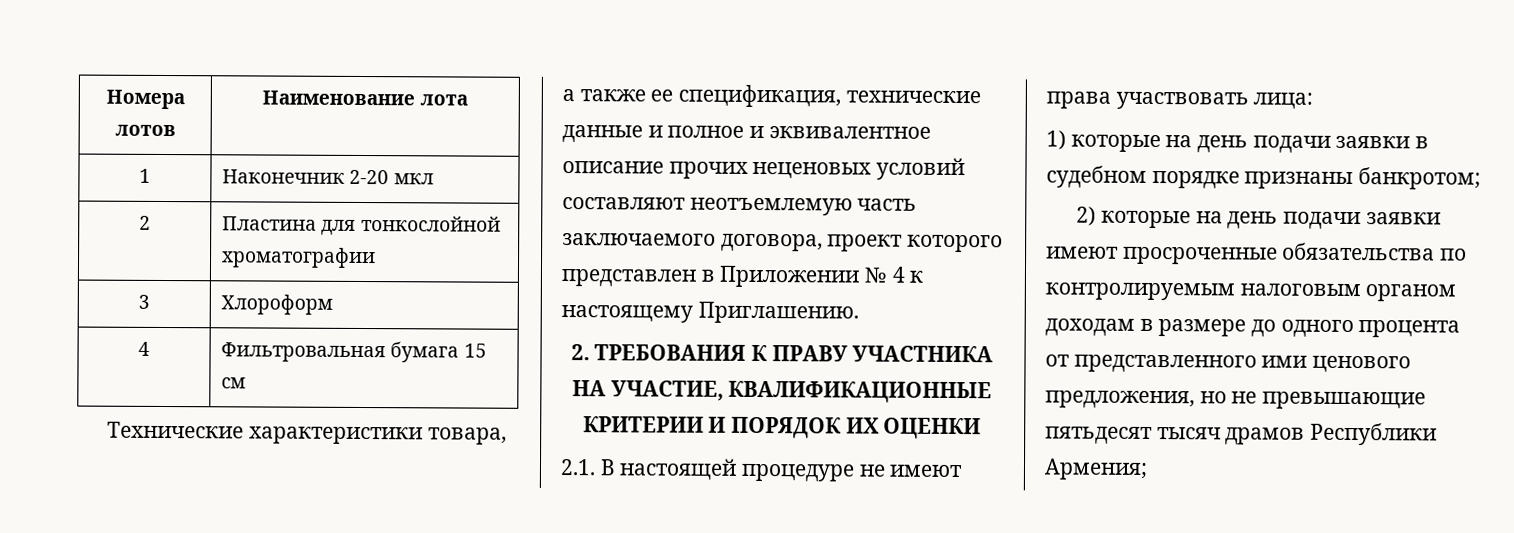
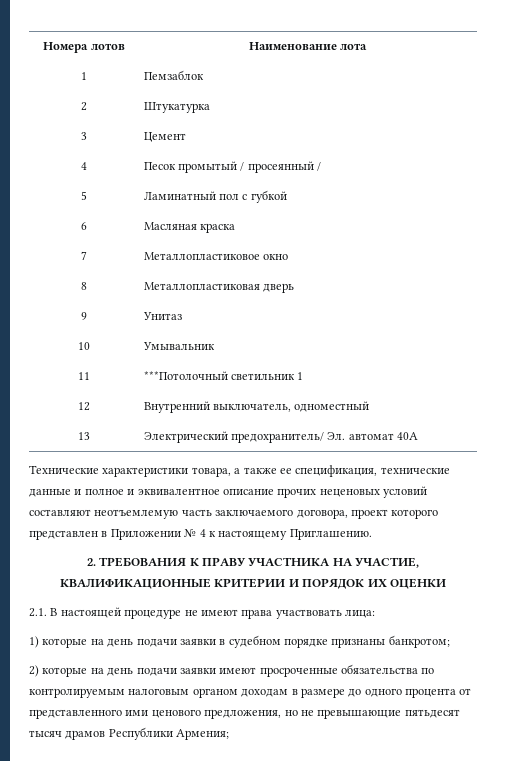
- 1 | Наконечник 2-20 мкл
- 2 | Пластина для тонкослойной хроматографии
+ 1 | Пемзаблок
+ 2 | Штукатурка
- 3 | Хлороформ
+ 3 | Цемент
- 4 | Фильтровальная бумага 15 см
+ 4 | Песок промытый / просеянный /
+ 5 | Ламинатный пол с губкой
+ 6 | Масляная краска
+ 7 | Металлопластиковое окно
+ 8 | Металлопластиковая дверь
+ 9 | Унитаз
+ 10 | Умывальник
+ 11 | ***Потолочный светильник 1
+ 12 | Внутренний выключатель, одноместный
+ 13 | Электрический предохранитель/ Эл. автомат 40A

